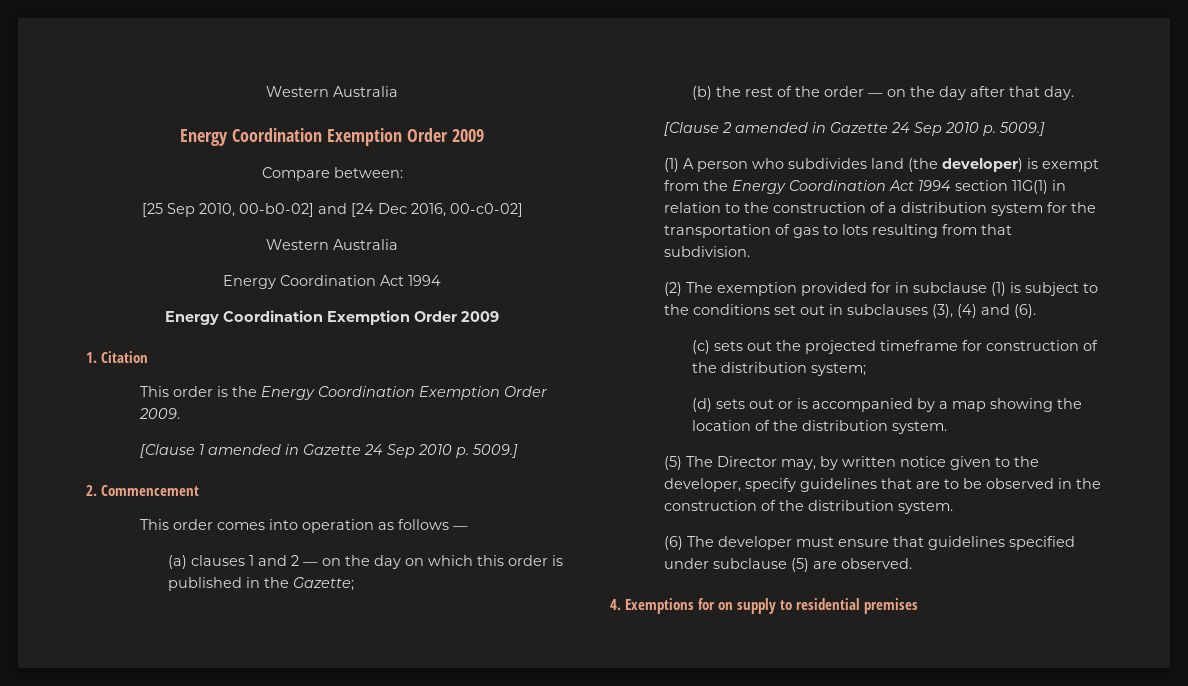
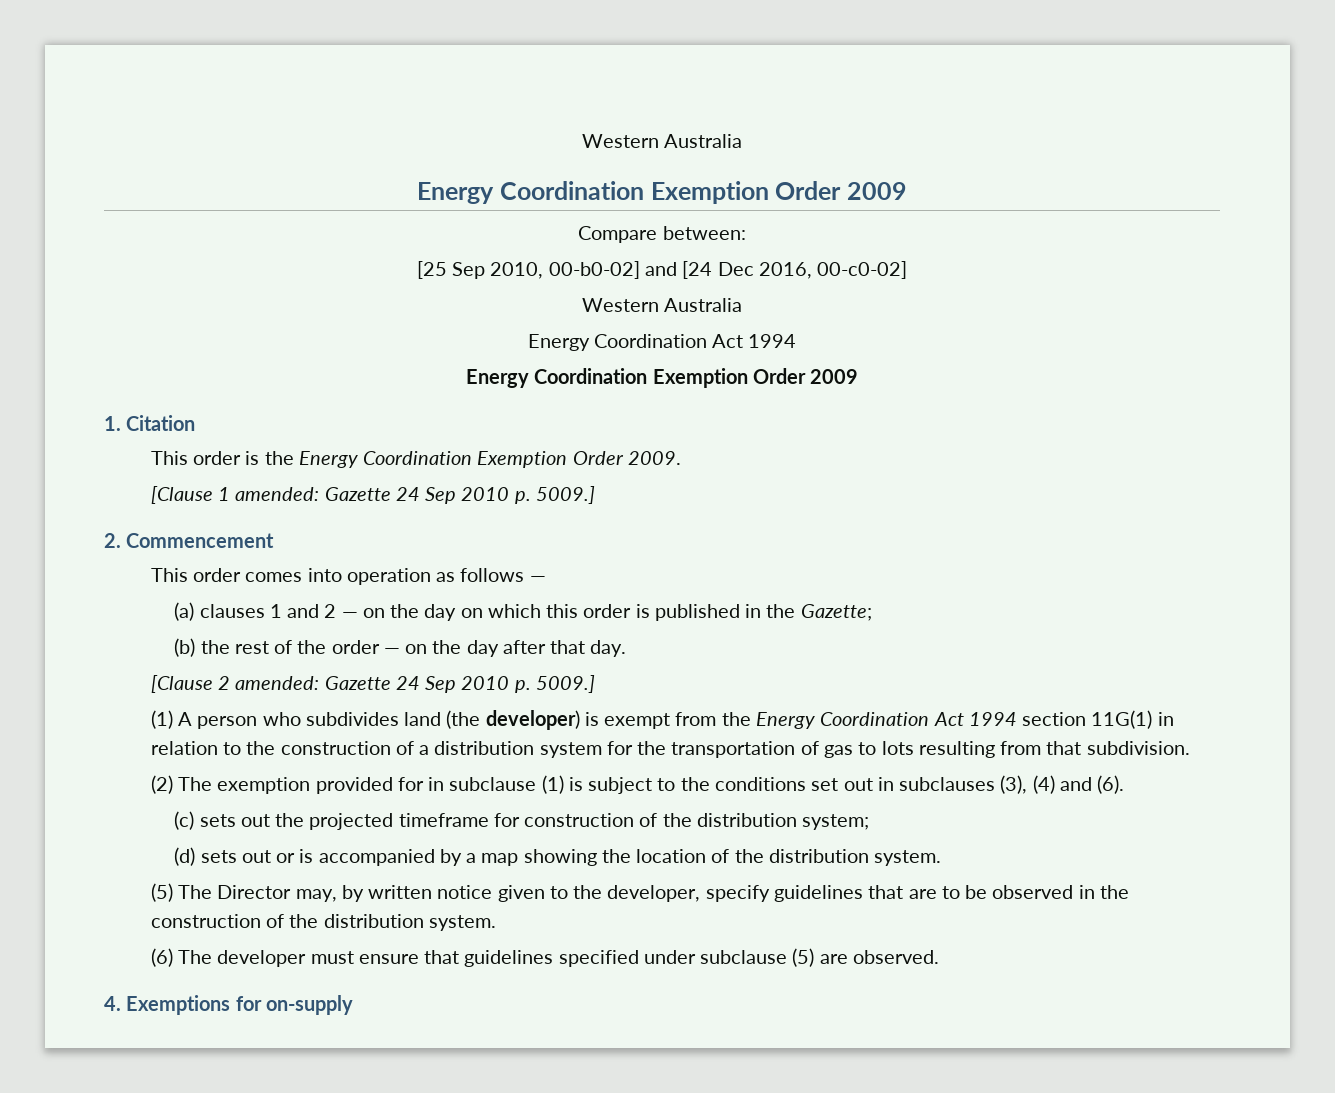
- [Clause 1 amended in Gazette 24 Sep 2010 p. 5009.]
+ [Clause 1 amended: Gazette 24 Sep 2010 p. 5009.]
- [Clause 2 amended in Gazette 24 Sep 2010 p. 5009.]
+ [Clause 2 amended: Gazette 24 Sep 2010 p. 5009.]
- 4. Exemptions for on supply to residential premises
+ 4. Exemptions for on-supply

